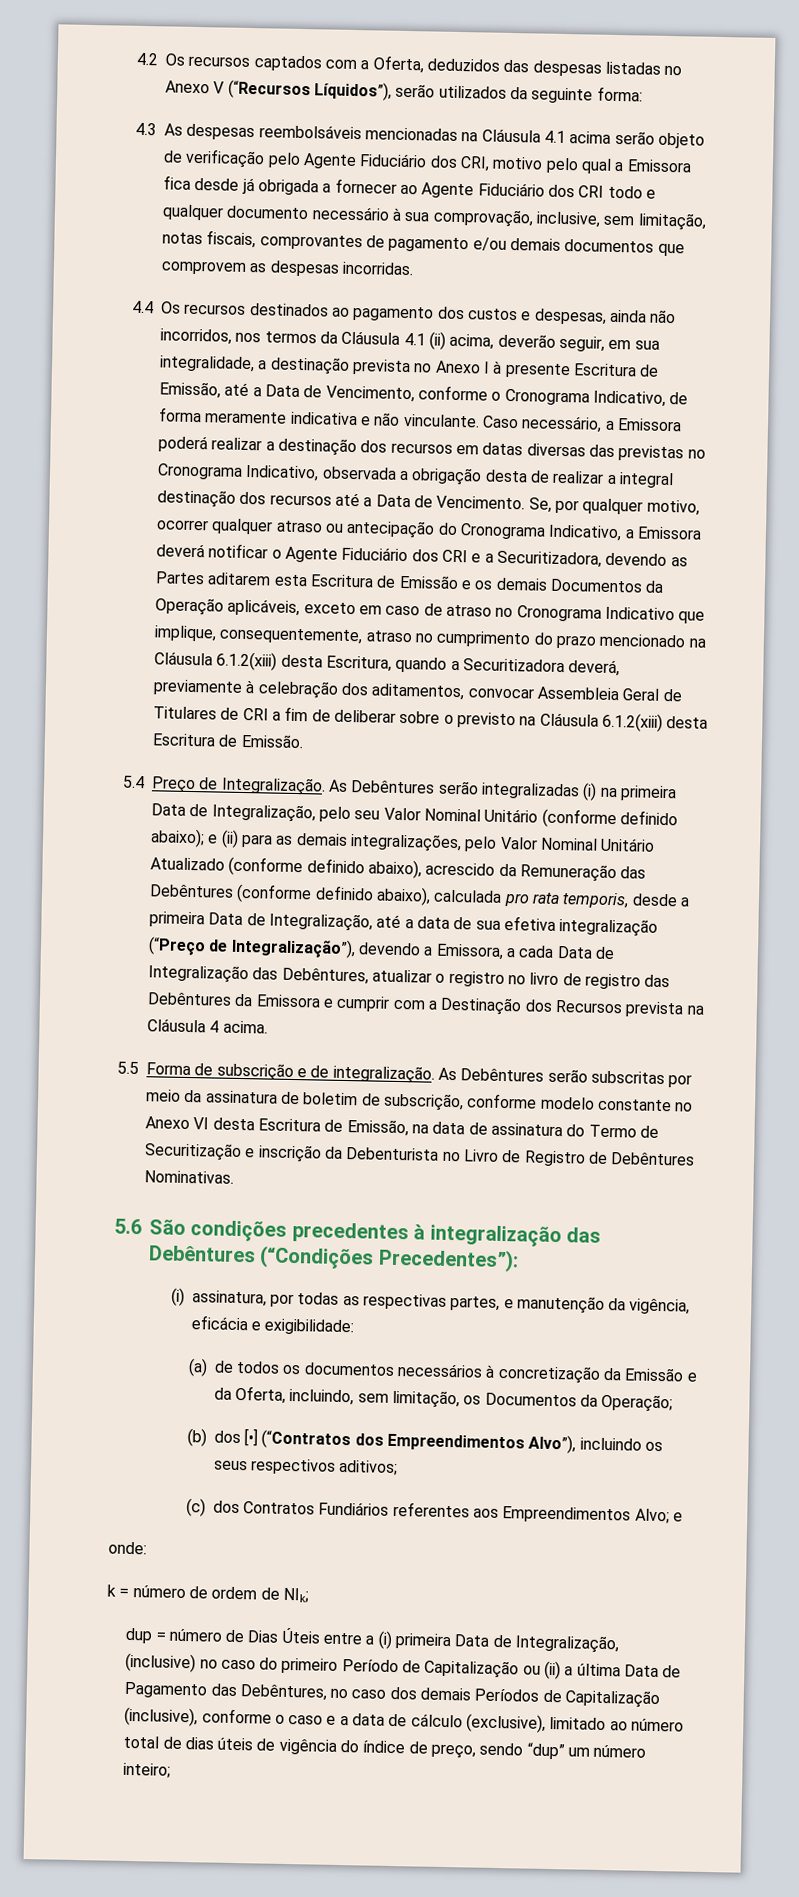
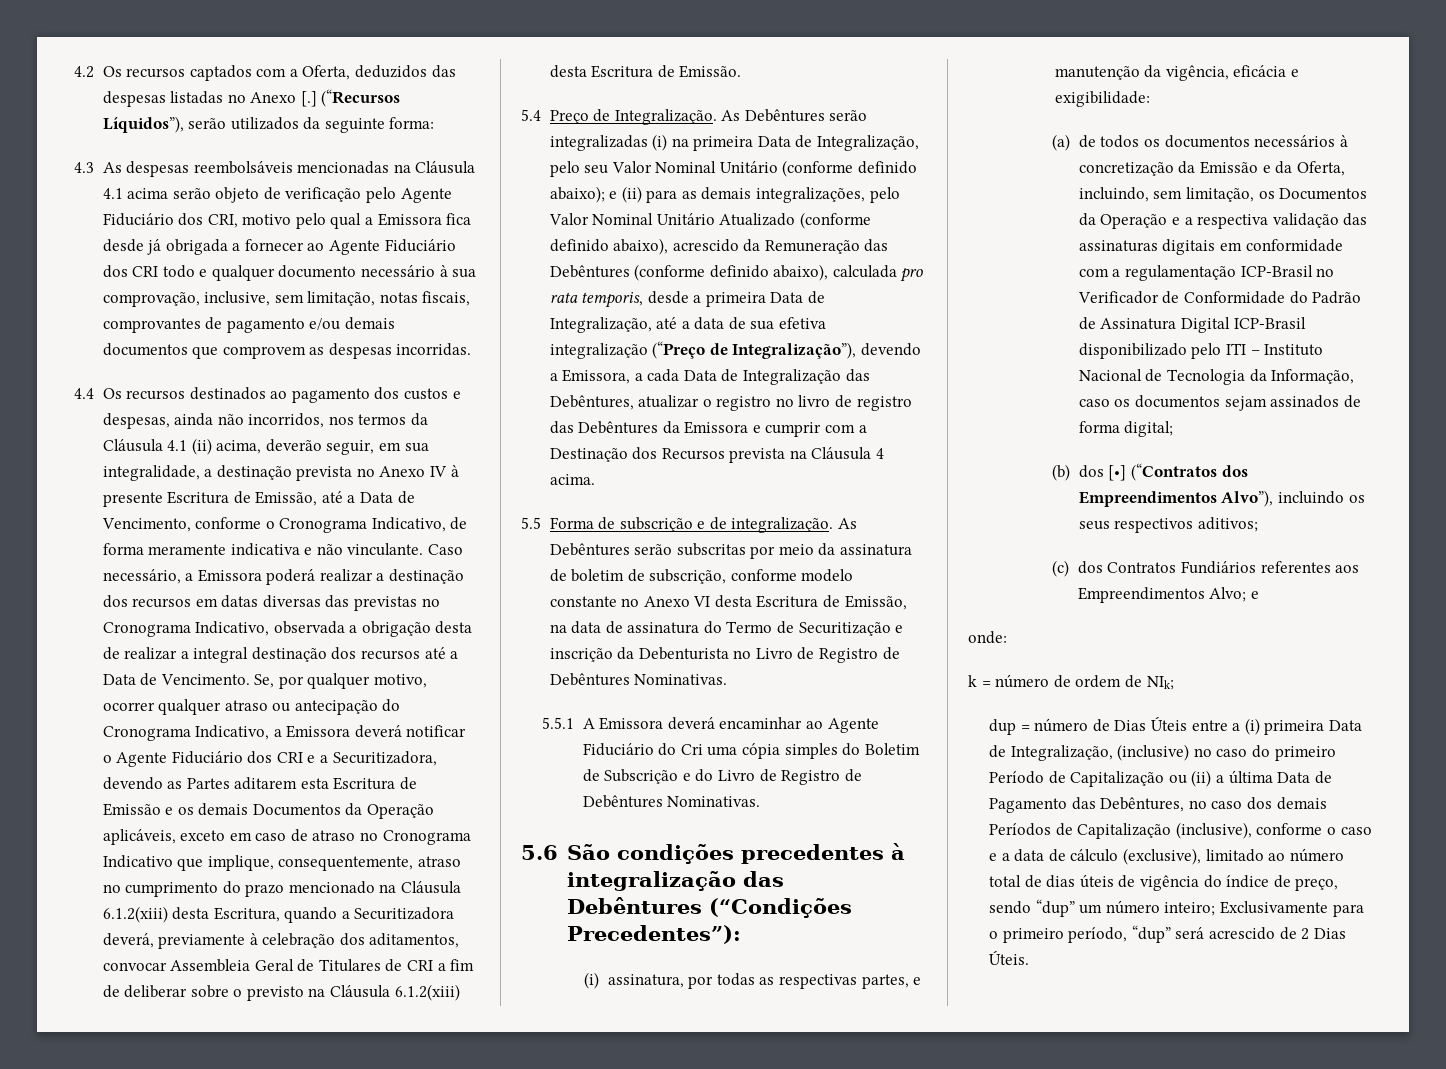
- 4.2 Os recursos captados com a Oferta, deduzidos das despesas listadas no Anexo V (“Recursos Líquidos”), serão utilizados da seguinte forma:
+ 4.2 Os recursos captados com a Oferta, deduzidos das despesas listadas no Anexo [.] (“Recursos Líquidos”), serão utilizados da seguinte forma:
- 4.4 Os recursos destinados ao pagamento dos custos e despesas, ainda não incorridos, nos termos da Cláusula 4.1 (ii) acima, deverão seguir, em sua integralidade, a destinação prevista no Anexo I à presente Escritura de Emissão, até a Data de Vencimento, conforme o Cronograma Indicativo, de forma meramente indicativa e não vinculante.
+ 4.4 Os recursos destinados ao pagamento dos custos e despesas, ainda não incorridos, nos termos da Cláusula 4.1 (ii) acima, deverão seguir, em sua integralidade, a destinação prevista no Anexo IV à presente Escritura de Emissão, até a Data de Vencimento, conforme o Cronograma Indicativo, de forma meramente indicativa e não vinculante.
+ 5.5.1 A Emissora deverá encaminhar ao Agente Fiduciário do Cri uma cópia simples do Boletim de Subscrição e do Livro de Registro de Debêntures Nominativas.
- (a) de todos os documentos necessários à concretização da Emissão e da Oferta, incluindo, sem limitação, os Documentos da Operação;
+ (a) de todos os documentos necessários à concretização da Emissão e da Oferta, incluindo, sem limitação, os Documentos da Operação e a respectiva validação das assinaturas digitais em conformidade com a regulamentação ICP-Brasil no Verificador de Conformidade do Padrão de Assinatura Digital ICP-Brasil disponibilizado pelo ITI – Instituto Nacional de Tecnologia da Informação, caso os documentos sejam assinados de forma digital;
+ Exclusivamente para o primeiro período, “dup” será acrescido de 2 Dias Úteis.

